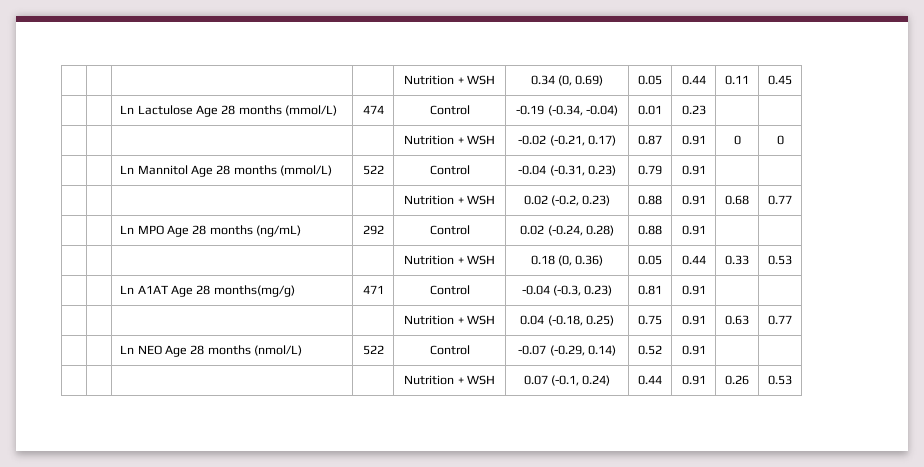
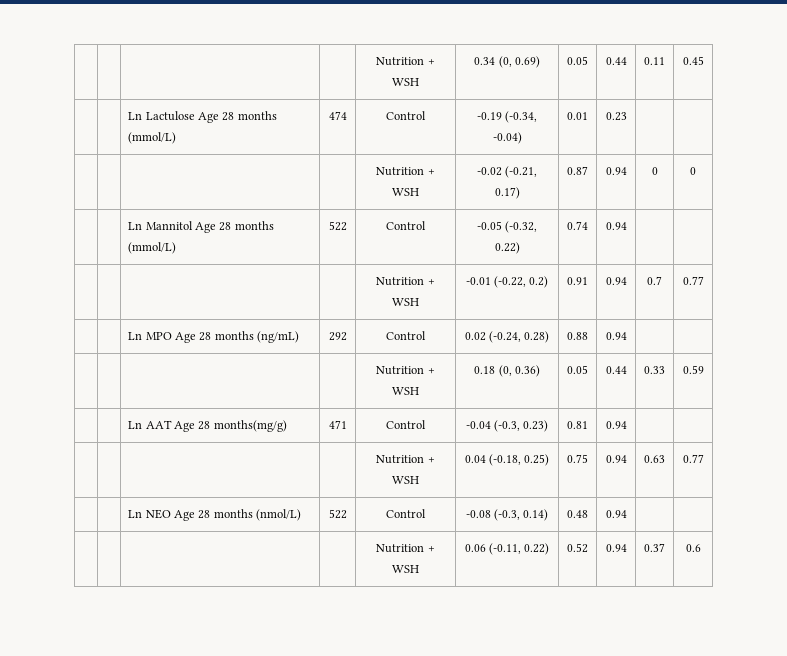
- | | | | Nutrition + WSH | -0.02 (-0.21, 0.17) | 0.87 | 0.91 | 0 | 0
+ | | | | Nutrition + WSH | -0.02 (-0.21, 0.17) | 0.87 | 0.94 | 0 | 0
- | | Ln Mannitol Age 28 months (mmol/L) | 522 | Control | -0.04 (-0.31, 0.23) | 0.79 | 0.91 | |
- | | | | Nutrition + WSH | 0.02 (-0.2, 0.23) | 0.88 | 0.91 | 0.68 | 0.77
+ | | Ln Mannitol Age 28 months (mmol/L) | 522 | Control | -0.05 (-0.32, 0.22) | 0.74 | 0.94 | |
+ | | | | Nutrition + WSH | -0.01 (-0.22, 0.2) | 0.91 | 0.94 | 0.7 | 0.77
- | | Ln MPO Age 28 months (ng/mL) | 292 | Control | 0.02 (-0.24, 0.28) | 0.88 | 0.91 | |
+ | | Ln MPO Age 28 months (ng/mL) | 292 | Control | 0.02 (-0.24, 0.28) | 0.88 | 0.94 | |
- | | | | Nutrition + WSH | 0.18 (0, 0.36) | 0.05 | 0.44 | 0.33 | 0.53
- | | Ln A1AT Age 28 months(mg/g) | 471 | Control | -0.04 (-0.3, 0.23) | 0.81 | 0.91 | |
+ | | | | Nutrition + WSH | 0.18 (0, 0.36) | 0.05 | 0.44 | 0.33 | 0.59
+ | | Ln AAT Age 28 months(mg/g) | 471 | Control | -0.04 (-0.3, 0.23) | 0.81 | 0.94 | |
- | | | | Nutrition + WSH | 0.04 (-0.18, 0.25) | 0.75 | 0.91 | 0.63 | 0.77
+ | | | | Nutrition + WSH | 0.04 (-0.18, 0.25) | 0.75 | 0.94 | 0.63 | 0.77
- | | Ln NEO Age 28 months (nmol/L) | 522 | Control | -0.07 (-0.29, 0.14) | 0.52 | 0.91 | |
- | | | | Nutrition + WSH | 0.07 (-0.1, 0.24) | 0.44 | 0.91 | 0.26 | 0.53
+ | | Ln NEO Age 28 months (nmol/L) | 522 | Control | -0.08 (-0.3, 0.14) | 0.48 | 0.94 | |
+ | | | | Nutrition + WSH | 0.06 (-0.11, 0.22) | 0.52 | 0.94 | 0.37 | 0.6

